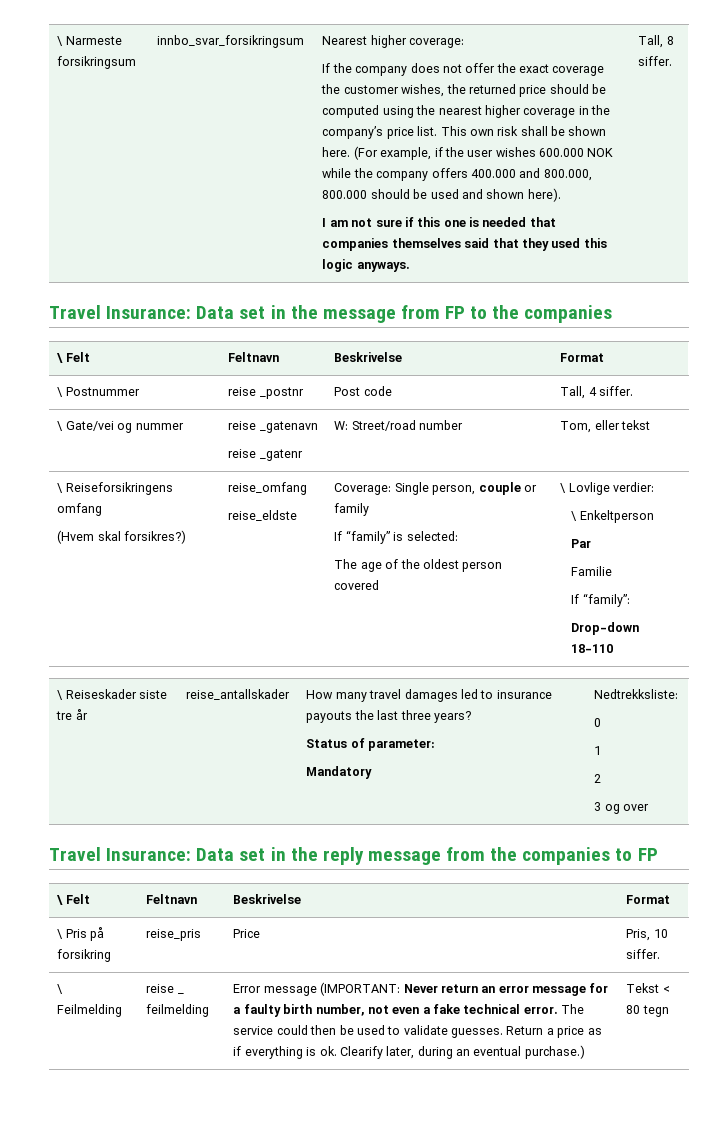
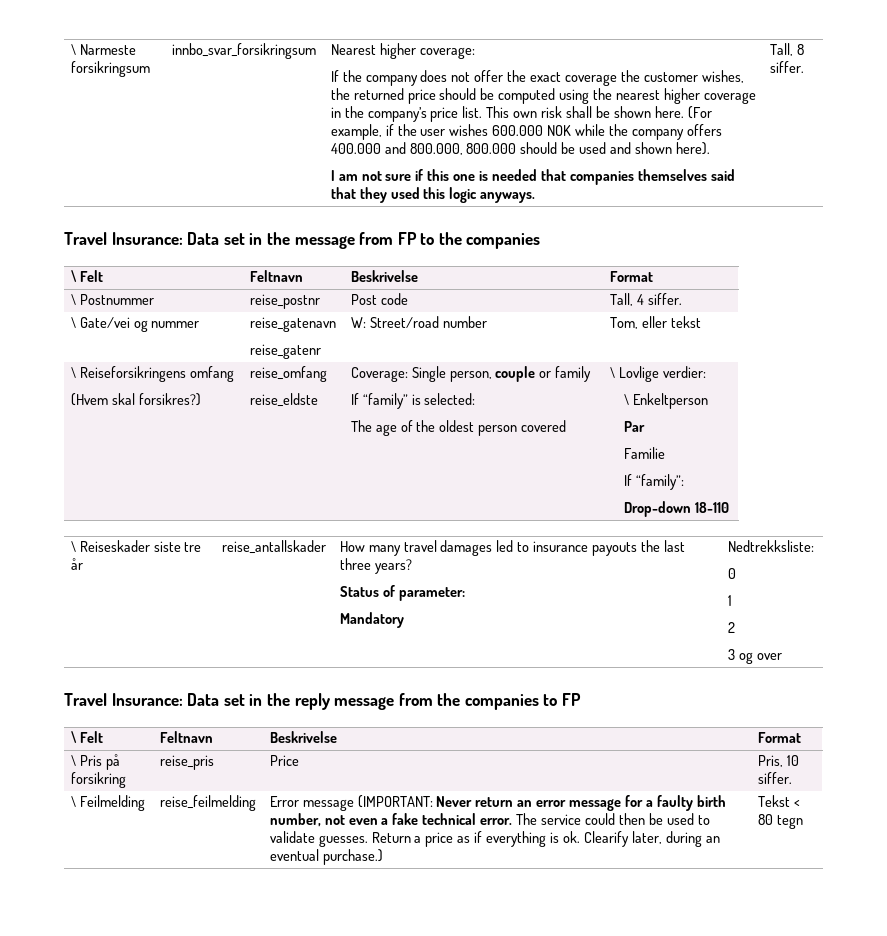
- \ Postnummer | reise _postnr | Post code | Tall, 4 siffer.
+ \ Postnummer | reise_postnr | Post code | Tall, 4 siffer.
- \ Gate/vei og nummer | reise _gatenavn
- reise _gatenr | W: Street/road number | Tom, eller tekst
+ \ Gate/vei og nummer | reise_gatenavn
+ reise_gatenr | W: Street/road number | Tom, eller tekst
- reise _ feilmelding
+ reise_feilmelding

